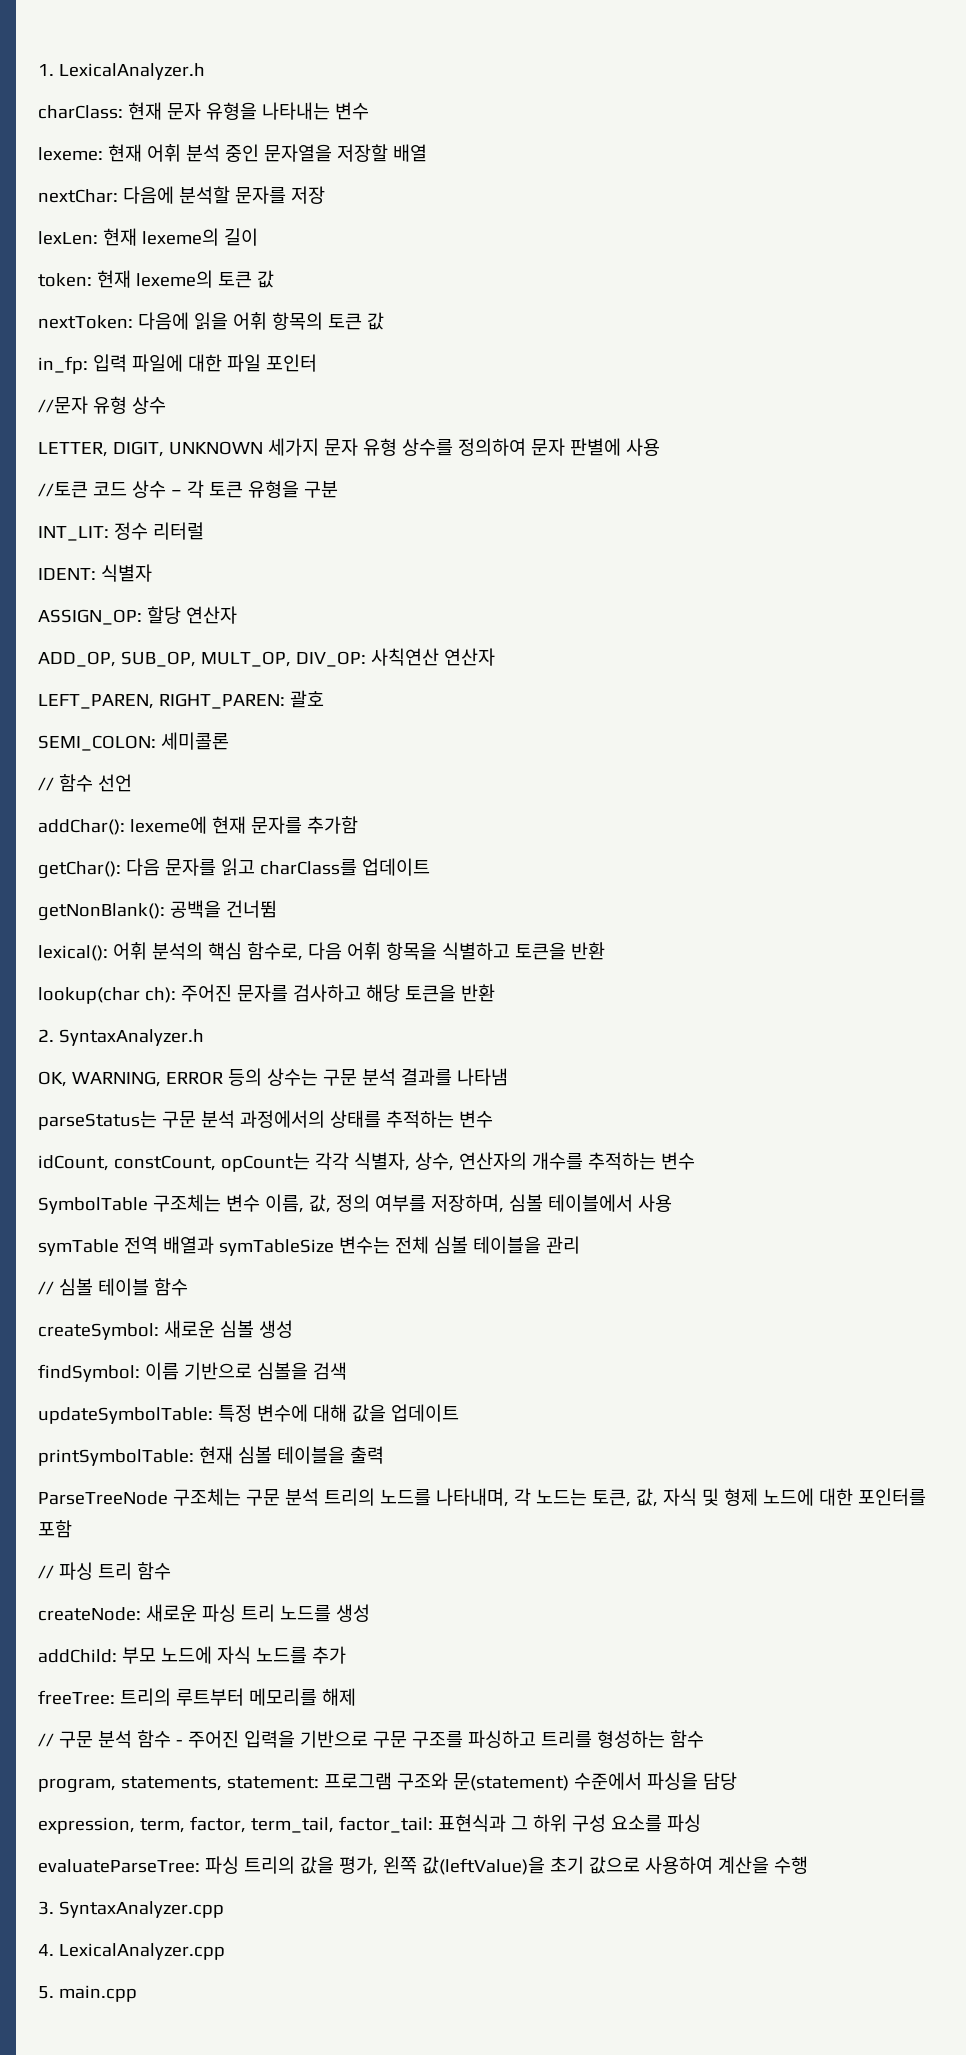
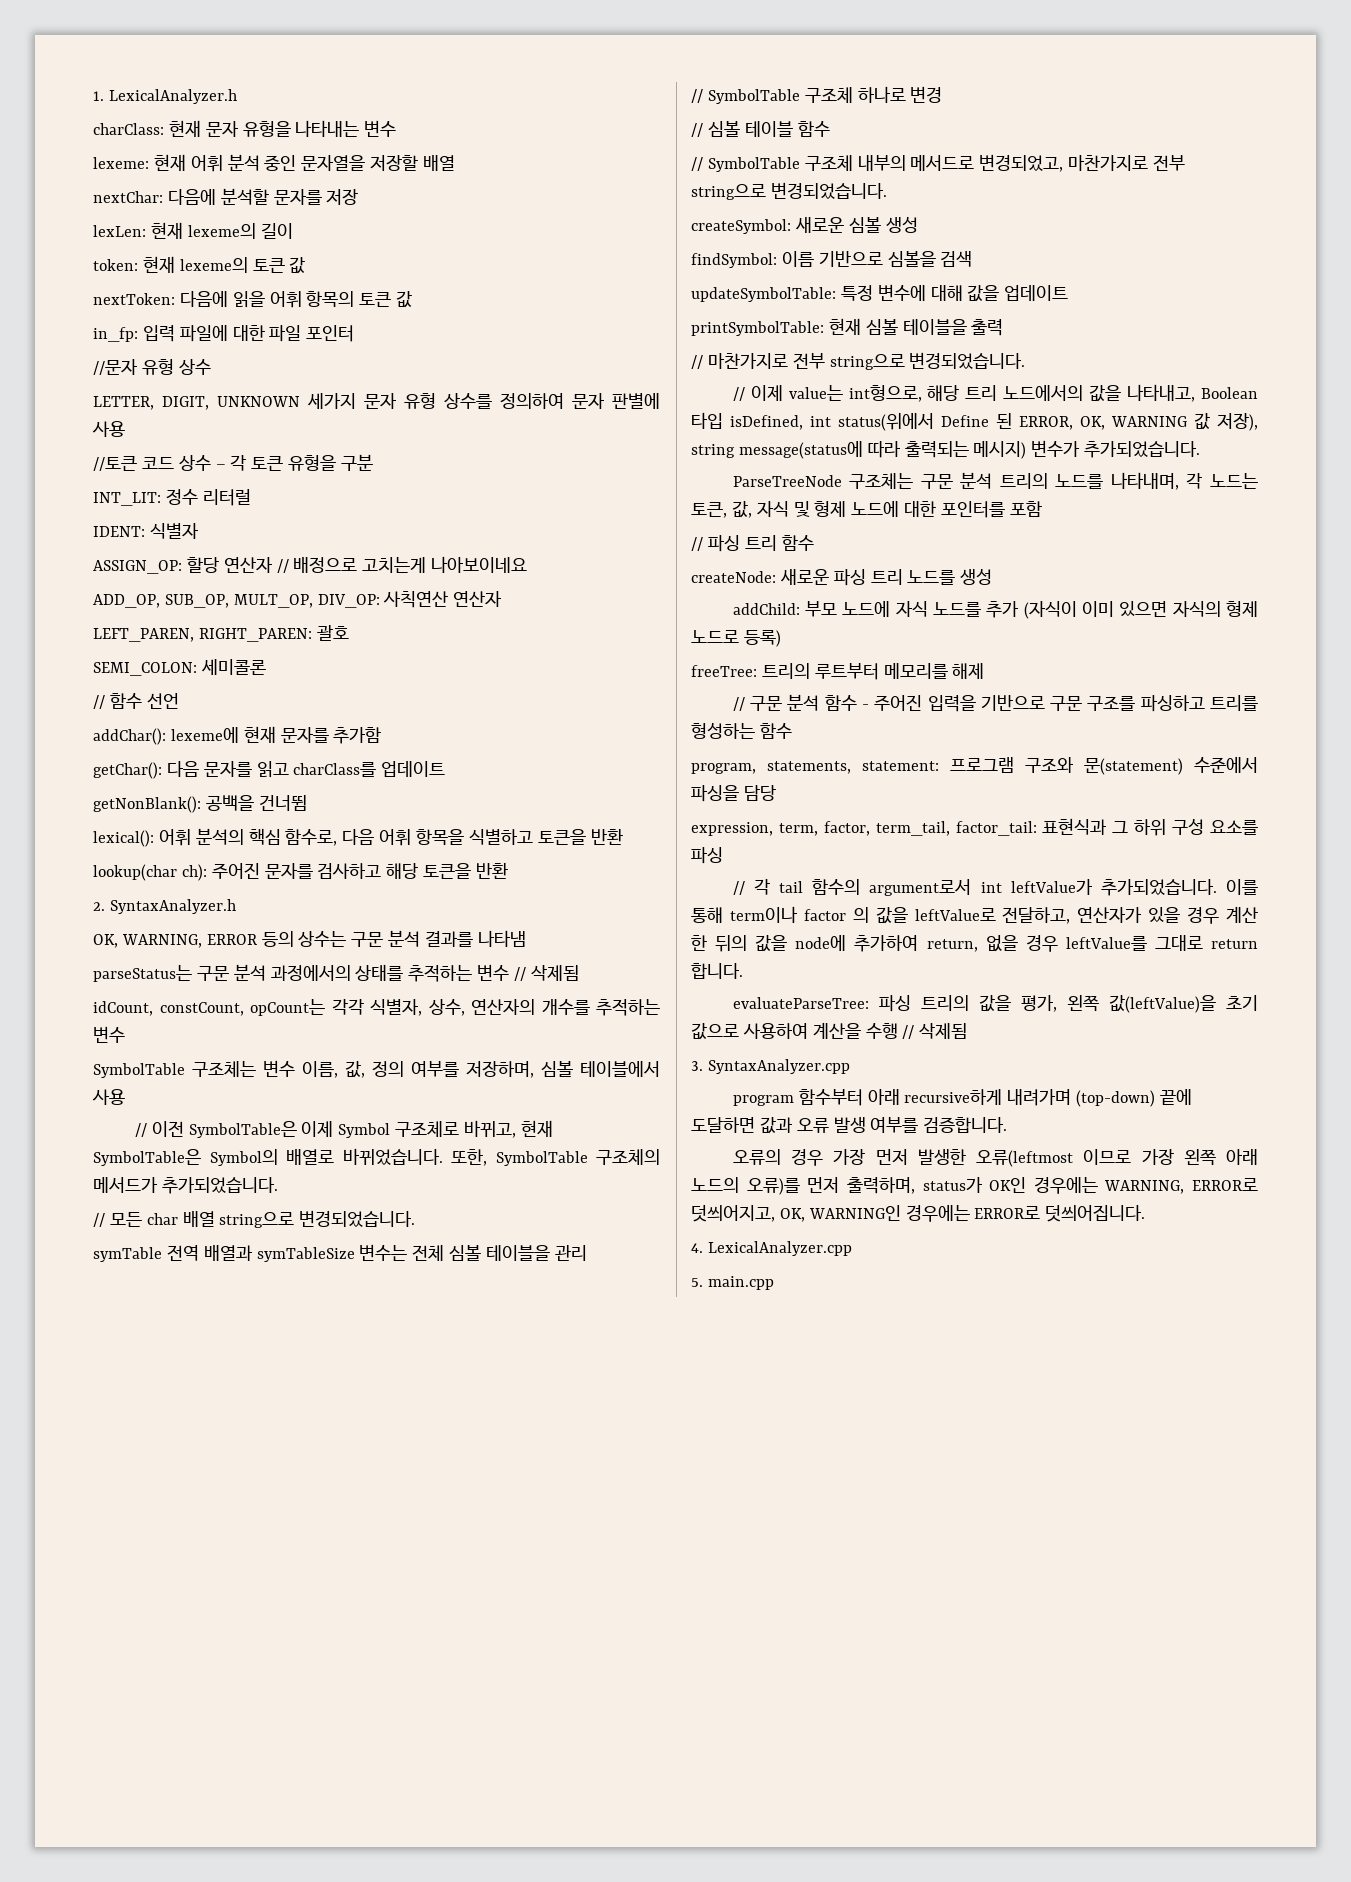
- ASSIGN_OP: 할당 연산자
+ ASSIGN_OP: 할당 연산자 // 배정으로 고치는게 나아보이네요
- parseStatus는 구문 분석 과정에서의 상태를 추적하는 변수
+ parseStatus는 구문 분석 과정에서의 상태를 추적하는 변수 // 삭제됨
+ // 이전 SymbolTable은 이제 Symbol 구조체로 바뀌고, 현재 SymbolTable은 Symbol의 배열로 바뀌었습니다. 또한, SymbolTable 구조체의 메서드가 추가되었습니다.
+ // 모든 char 배열 string으로 변경되었습니다.
+ // SymbolTable 구조체 하나로 변경
+ // SymbolTable 구조체 내부의 메서드로 변경되었고, 마찬가지로 전부 string으로 변경되었습니다.
+ // 마찬가지로 전부 string으로 변경되었습니다.
+ // 이제 value는 int형으로, 해당 트리 노드에서의 값을 나타내고, Boolean 타입 isDefined, int status(위에서 Define 된 ERROR, OK, WARNING 값 저장), string message(status에 따라 출력되는 메시지) 변수가 추가되었습니다.
- addChild: 부모 노드에 자식 노드를 추가
+ addChild: 부모 노드에 자식 노드를 추가 (자식이 이미 있으면 자식의 형제 노드로 등록)
+ // 각 tail 함수의 argument로서 int leftValue가 추가되었습니다. 이를 통해 term이나 factor 의 값을 leftValue로 전달하고, 연산자가 있을 경우 계산 한 뒤의 값을 node에 추가하여 return, 없을 경우 leftValue를 그대로 return 합니다.
- evaluateParseTree: 파싱 트리의 값을 평가, 왼쪽 값(leftValue)을 초기 값으로 사용하여 계산을 수행
+ evaluateParseTree: 파싱 트리의 값을 평가, 왼쪽 값(leftValue)을 초기 값으로 사용하여 계산을 수행 // 삭제됨
+ program 함수부터 아래 recursive하게 내려가며 (top-down) 끝에 도달하면 값과 오류 발생 여부를 검증합니다.
+ 오류의 경우 가장 먼저 발생한 오류(leftmost 이므로 가장 왼쪽 아래 노드의 오류)를 먼저 출력하며, status가 OK인 경우에는 WARNING, ERROR로 덧씌어지고, OK, WARNING인 경우에는 ERROR로 덧씌어집니다.

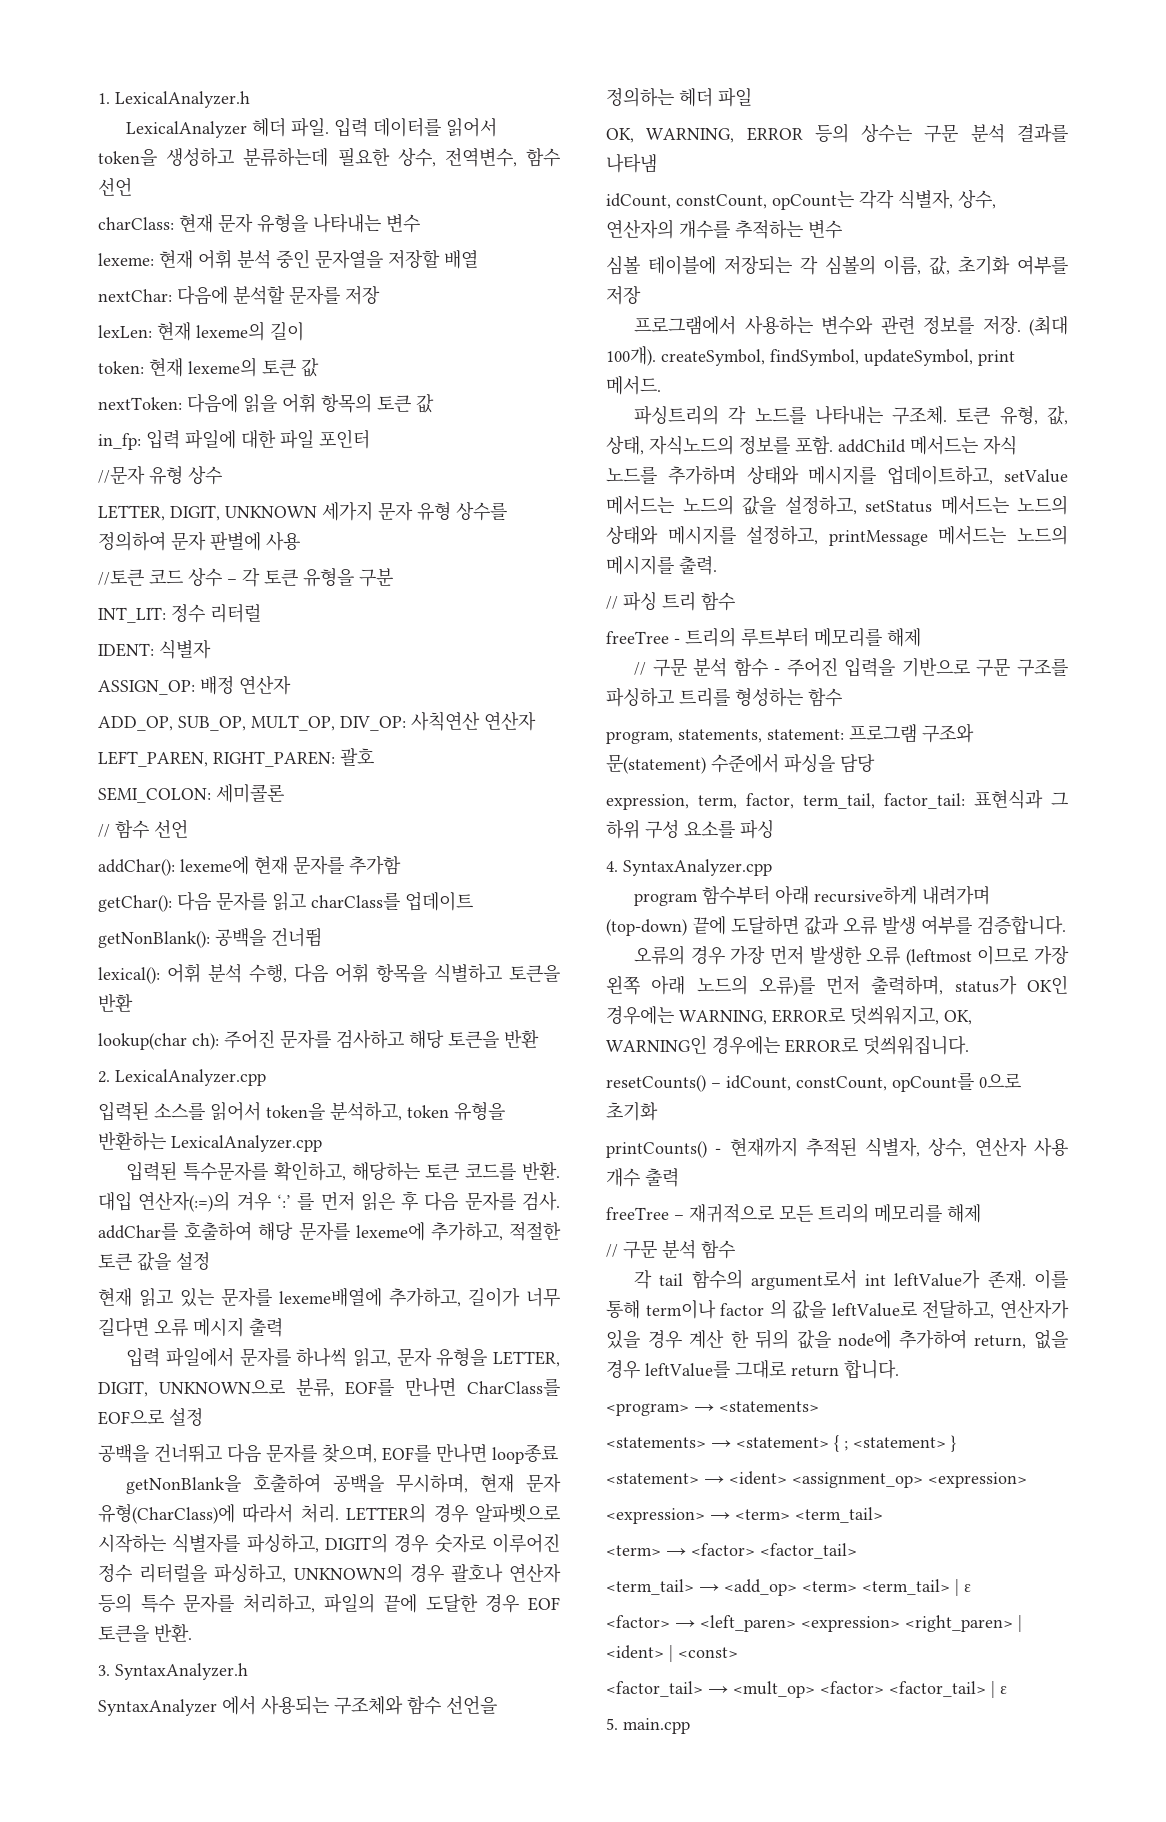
+ LexicalAnalyzer 헤더 파일. 입력 데이터를 읽어서 token을 생성하고 분류하는데 필요한 상수, 전역변수, 함수 선언
- ASSIGN_OP: 할당 연산자 // 배정으로 고치는게 나아보이네요
+ ASSIGN_OP: 배정 연산자
- lexical(): 어휘 분석의 핵심 함수로, 다음 어휘 항목을 식별하고 토큰을 반환
+ lexical(): 어휘 분석 수행, 다음 어휘 항목을 식별하고 토큰을 반환
- 2. SyntaxAnalyzer.h
+ 2. LexicalAnalyzer.cpp
+ 입력된 소스를 읽어서 token을 분석하고, token 유형을 반환하는 LexicalAnalyzer.cpp
+ 입력된 특수문자를 확인하고, 해당하는 토큰 코드를 반환. 대입 연산자(:=)의 겨우 ‘:’ 를 먼저 읽은 후 다음 문자를 검사. addChar를 호출하여 해당 문자를 lexeme에 추가하고, 적절한 토큰 값을 설정
+ 현재 읽고 있는 문자를 lexeme배열에 추가하고, 길이가 너무 길다면 오류 메시지 출력
+ 입력 파일에서 문자를 하나씩 읽고, 문자 유형을 LETTER, DIGIT, UNKNOWN으로 분류, EOF를 만나면 CharClass를 EOF으로 설정
+ 공백을 건너뛰고 다음 문자를 찾으며, EOF를 만나면 loop종료
+ getNonBlank을 호출하여 공백을 무시하며, 현재 문자 유형(CharClass)에 따라서 처리. LETTER의 경우 알파벳으로 시작하는 식별자를 파싱하고, DIGIT의 경우 숫자로 이루어진 정수 리터럴을 파싱하고, UNKNOWN의 경우 괄호나 연산자 등의 특수 문자를 처리하고, 파일의 끝에 도달한 경우 EOF 토큰을 반환.
+ 3. SyntaxAnalyzer.h
+ SyntaxAnalyzer 에서 사용되는 구조체와 함수 선언을 정의하는 헤더 파일
- parseStatus는 구문 분석 과정에서의 상태를 추적하는 변수 // 삭제됨
- SymbolTable 구조체는 변수 이름, 값, 정의 여부를 저장하며, 심볼 테이블에서 사용
- // 이전 SymbolTable은 이제 Symbol 구조체로 바뀌고, 현재 SymbolTable은 Symbol의 배열로 바뀌었습니다. 또한, SymbolTable 구조체의 메서드가 추가되었습니다.
- // 모든 char 배열 string으로 변경되었습니다.
- symTable 전역 배열과 symTableSize 변수는 전체 심볼 테이블을 관리
- // SymbolTable 구조체 하나로 변경
- // 심볼 테이블 함수
- // SymbolTable 구조체 내부의 메서드로 변경되었고, 마찬가지로 전부 string으로 변경되었습니다.
- createSymbol: 새로운 심볼 생성
- findSymbol: 이름 기반으로 심볼을 검색
- updateSymbolTable: 특정 변수에 대해 값을 업데이트
- printSymbolTable: 현재 심볼 테이블을 출력
- // 마찬가지로 전부 string으로 변경되었습니다.
- // 이제 value는 int형으로, 해당 트리 노드에서의 값을 나타내고, Boolean 타입 isDefined, int status(위에서 Define 된 ERROR, OK, WARNING 값 저장), string message(status에 따라 출력되는 메시지) 변수가 추가되었습니다.
- ParseTreeNode 구조체는 구문 분석 트리의 노드를 나타내며, 각 노드는 토큰, 값, 자식 및 형제 노드에 대한 포인터를 포함
+ 심볼 테이블에 저장되는 각 심볼의 이름, 값, 초기화 여부를 저장
+ 프로그램에서 사용하는 변수와 관련 정보를 저장. (최대 100개). createSymbol, findSymbol, updateSymbol, print 메서드.
+ 파싱트리의 각 노드를 나타내는 구조체. 토큰 유형, 값, 상태, 자식노드의 정보를 포함. addChild 메서드는 자식 노드를 추가하며 상태와 메시지를 업데이트하고, setValue 메서드는 노드의 값을 설정하고, setStatus 메서드는 노드의 상태와 메시지를 설정하고, printMessage 메서드는 노드의 메시지를 출력.
  // 파싱 트리 함수
- createNode: 새로운 파싱 트리 노드를 생성
- addChild: 부모 노드에 자식 노드를 추가 (자식이 이미 있으면 자식의 형제 노드로 등록)
- freeTree: 트리의 루트부터 메모리를 해제
+ freeTree - 트리의 루트부터 메모리를 해제
- // 각 tail 함수의 argument로서 int leftValue가 추가되었습니다.
+ 4. SyntaxAnalyzer.cpp
+ program 함수부터 아래 recursive하게 내려가며 (top-down) 끝에 도달하면 값과 오류 발생 여부를 검증합니다.
+ 오류의 경우 가장 먼저 발생한 오류 (leftmost 이므로 가장 왼쪽 아래 노드의 오류)를 먼저 출력하며, status가 OK인 경우에는 WARNING, ERROR로 덧씌워지고, OK, WARNING인 경우에는 ERROR로 덧씌워집니다.
+ resetCounts() – idCount, constCount, opCount를 0으로 초기화
+ printCounts() - 현재까지 추적된 식별자, 상수, 연산자 사용 개수 출력
+ freeTree – 재귀적으로 모든 트리의 메모리를 해제
+ // 구문 분석 함수
+ 각 tail 함수의 argument로서 int leftValue가 존재.
- evaluateParseTree: 파싱 트리의 값을 평가, 왼쪽 값(leftValue)을 초기 값으로 사용하여 계산을 수행 // 삭제됨
- 3. SyntaxAnalyzer.cpp
- program 함수부터 아래 recursive하게 내려가며 (top-down) 끝에 도달하면 값과 오류 발생 여부를 검증합니다.
- 오류의 경우 가장 먼저 발생한 오류(leftmost 이므로 가장 왼쪽 아래 노드의 오류)를 먼저 출력하며, status가 OK인 경우에는 WARNING, ERROR로 덧씌어지고, OK, WARNING인 경우에는 ERROR로 덧씌어집니다.
- 4. LexicalAnalyzer.cpp
+ <program> → <statements>
+ <statements> → <statement> { ; <statement> }
+ <statement> → <ident> <assignment_op> <expression>
+ <expression> → <term> <term_tail>
+ <term> → <factor> <factor_tail>
+ <term_tail> → <add_op> <term> <term_tail> | ε
+ <factor> → <left_paren> <expression> <right_paren> | <ident> | <const>
+ <factor_tail> → <mult_op> <factor> <factor_tail> | ε

